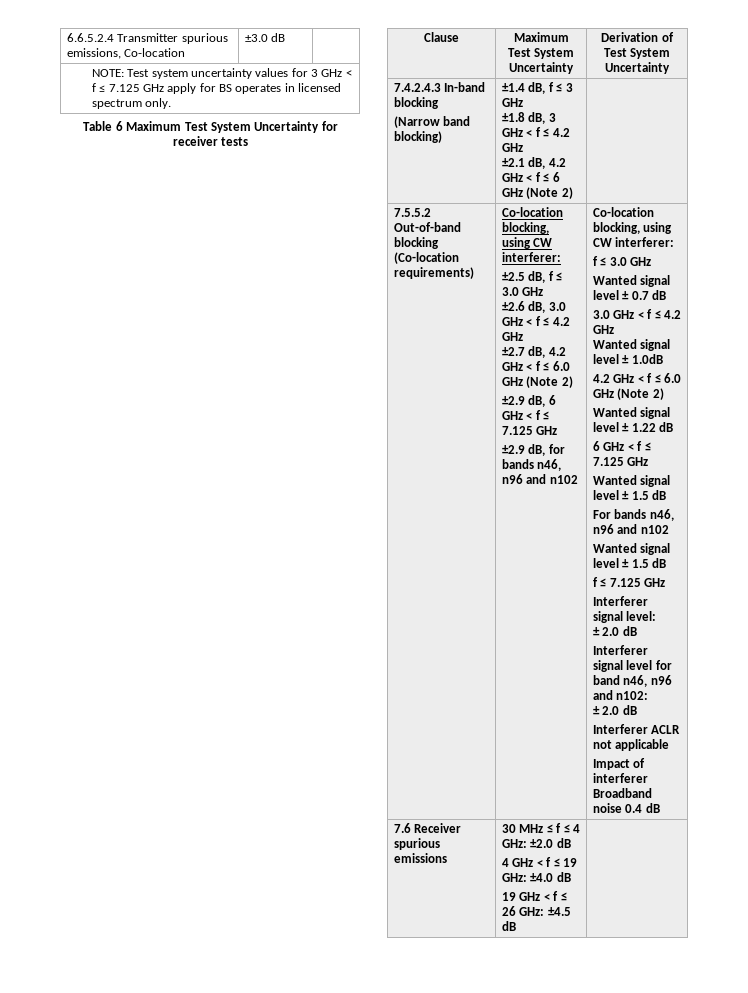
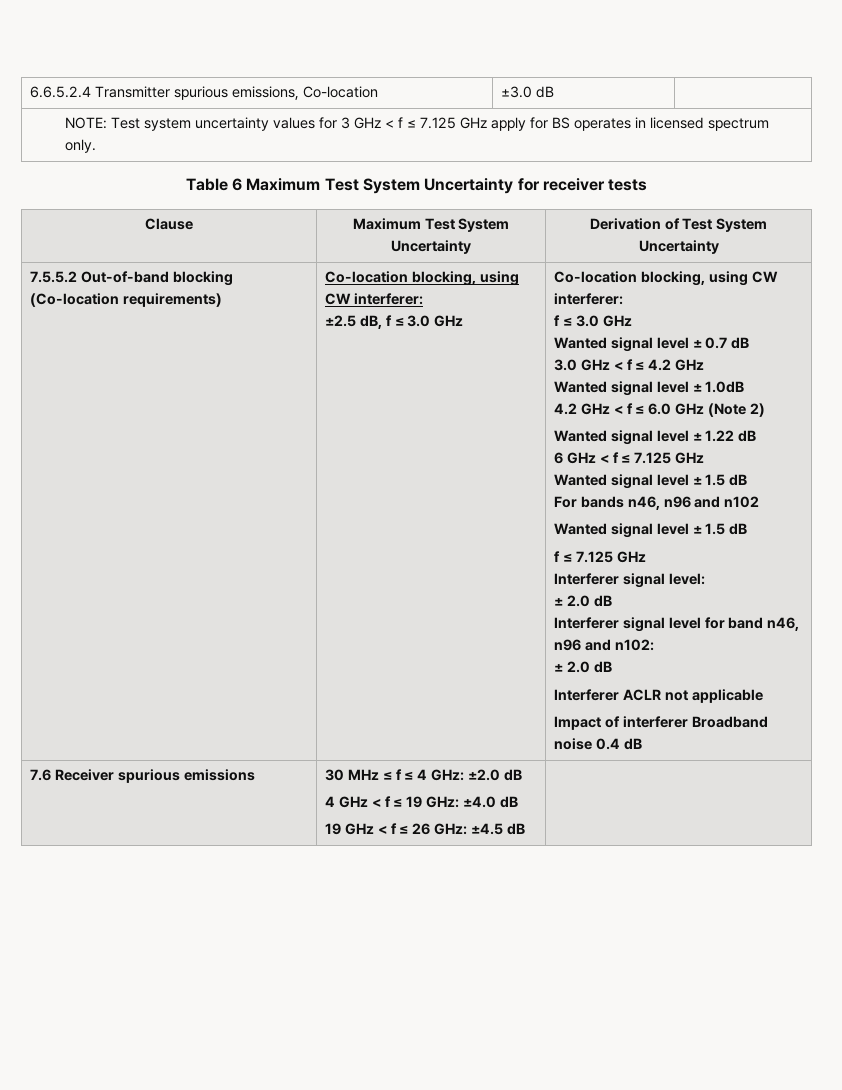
- 7.4.2.4.3 In-band blocking
- (Narrow band blocking) | ±1.4 dB, f ≤ 3 GHz
- ±1.8 dB, 3 GHz < f ≤ 4.2 GHz
- ±2.1 dB, 4.2 GHz < f ≤ 6 GHz (Note 2) |
- ±2.6 dB, 3.0 GHz < f ≤ 4.2 GHz
- ±2.7 dB, 4.2 GHz < f ≤ 6.0 GHz (Note 2)
- ±2.9 dB, 6 GHz < f ≤ 7.125 GHz
- ±2.9 dB, for bands n46, n96 and n102

